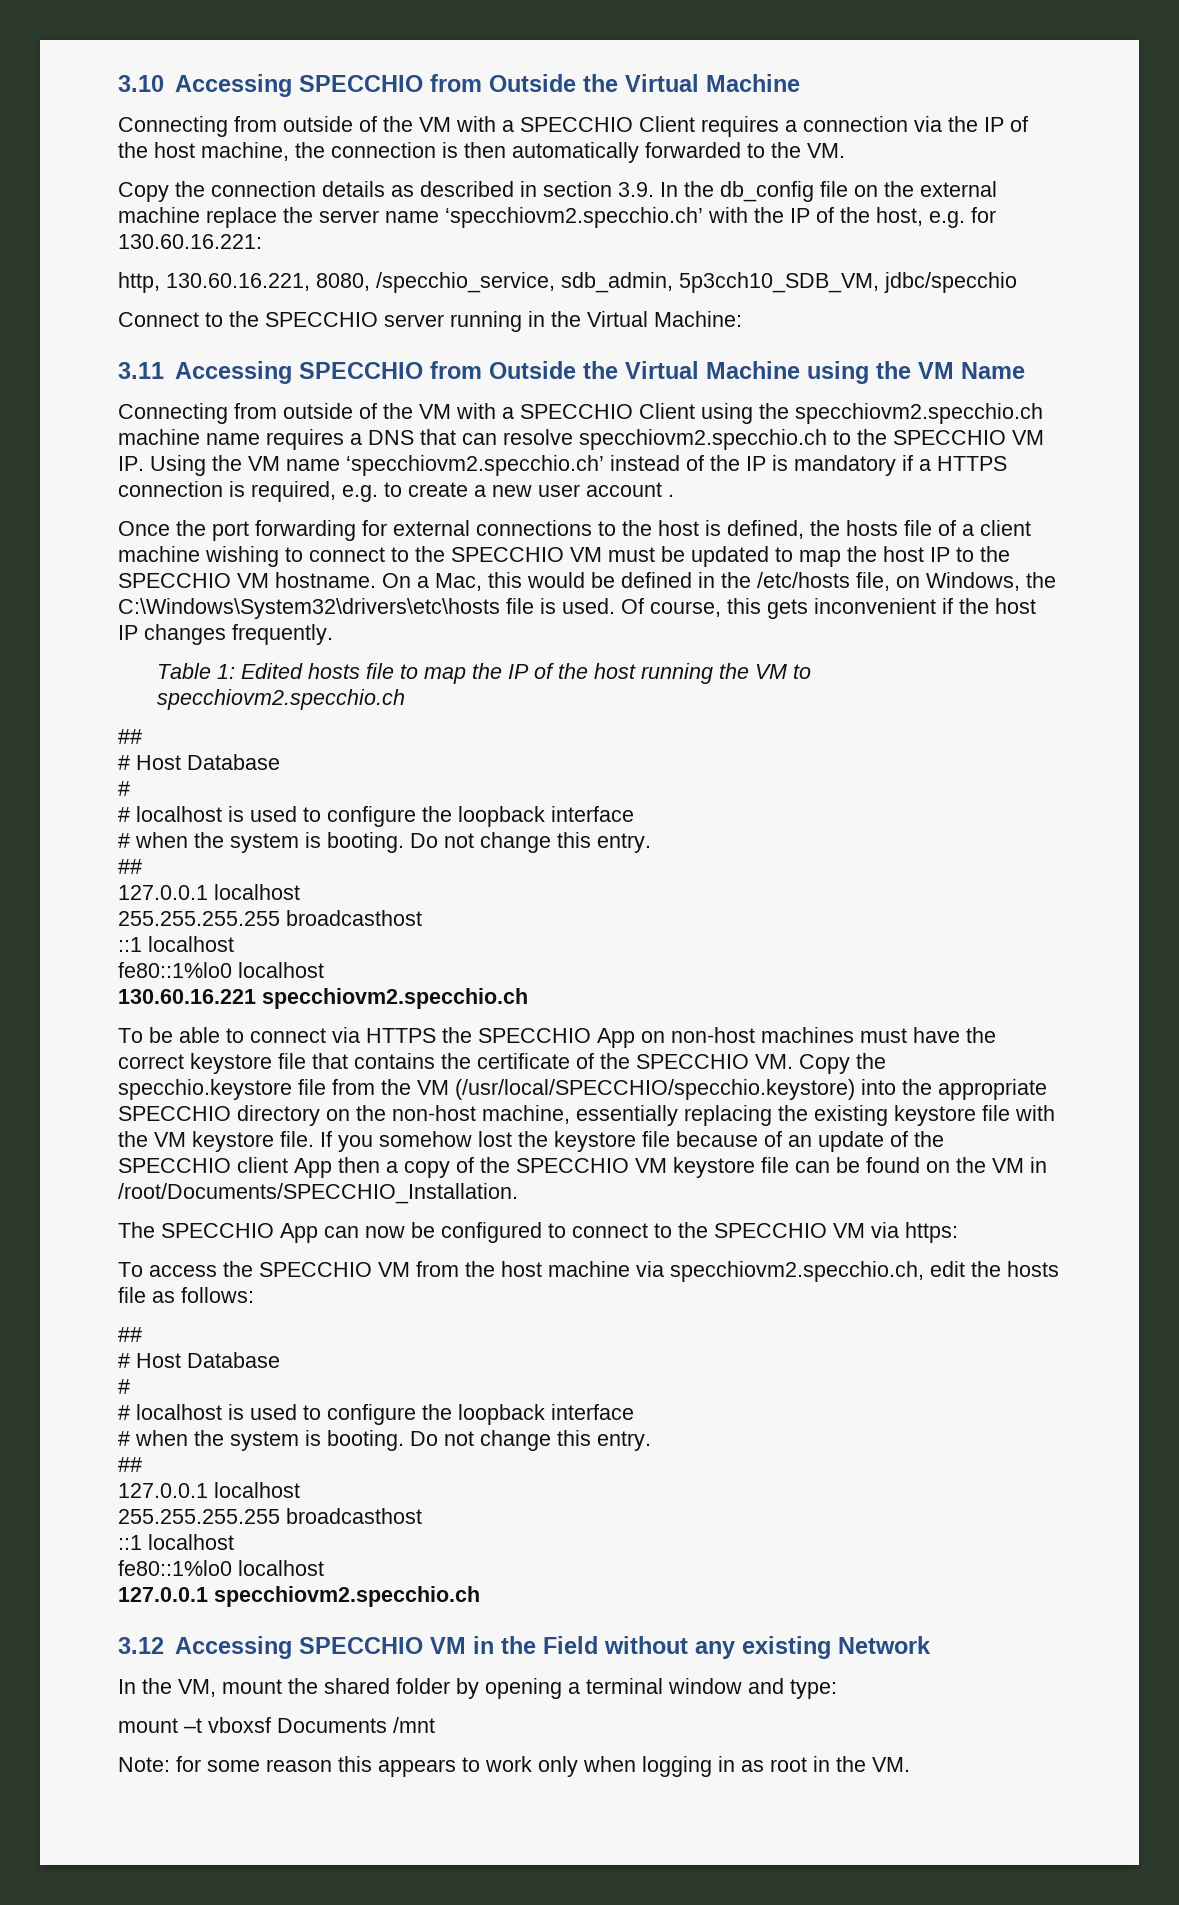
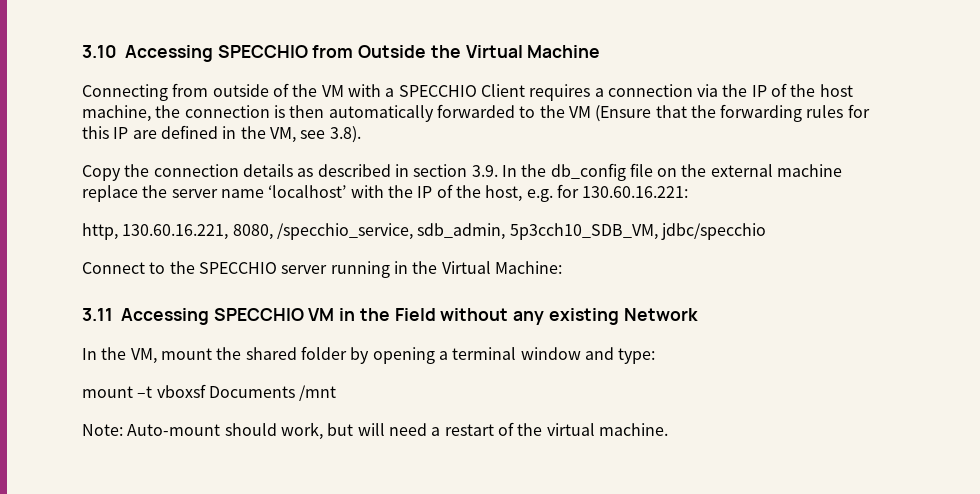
- Connecting from outside of the VM with a SPECCHIO Client requires a connection via the IP of the host machine, the connection is then automatically forwarded to the VM.
+ Connecting from outside of the VM with a SPECCHIO Client requires a connection via the IP of the host machine, the connection is then automatically forwarded to the VM (Ensure that the forwarding rules for this IP are defined in the VM, see 3.8).
- Copy the connection details as described in section 3.9. In the db_config file on the external machine replace the server name ‘specchiovm2.specchio.ch’ with the IP of the host, e.g. for 130.60.16.221:
+ Copy the connection details as described in section 3.9. In the db_config file on the external machine replace the server name ‘localhost’ with the IP of the host, e.g. for 130.60.16.221:
- 3.11 Accessing SPECCHIO from Outside the Virtual Machine using the VM Name
- Connecting from outside of the VM with a SPECCHIO Client using the specchiovm2.specchio.ch machine name requires a DNS that can resolve specchiovm2.specchio.ch to the SPECCHIO VM IP. Using the VM name ‘specchiovm2.specchio.ch’ instead of the IP is mandatory if a HTTPS connection is required, e.g. to create a new user account .
- Once the port forwarding for external connections to the host is defined, the hosts file of a client machine wishing to connect to the SPECCHIO VM must be updated to map the host IP to the SPECCHIO VM hostname. On a Mac, this would be defined in the /etc/hosts file, on Windows, the C:\Windows\System32\drivers\etc\hosts file is used. Of course, this gets inconvenient if the host IP changes frequently.
- Table 1: Edited hosts file to map the IP of the host running the VM to specchiovm2.specchio.ch
- ##
- # Host Database
- #
- # localhost is used to configure the loopback interface
- # when the system is booting. Do not change this entry.
- ##
- 127.0.0.1 localhost
- 255.255.255.255 broadcasthost
- ::1 localhost
- fe80::1%lo0 localhost
- 130.60.16.221 specchiovm2.specchio.ch
- To be able to connect via HTTPS the SPECCHIO App on non-host machines must have the correct keystore file that contains the certificate of the SPECCHIO VM. Copy the specchio.keystore file from the VM (/usr/local/SPECCHIO/specchio.keystore) into the appropriate SPECCHIO directory on the non-host machine, essentially replacing the existing keystore file with the VM keystore file. If you somehow lost the keystore file because of an update of the SPECCHIO client App then a copy of the SPECCHIO VM keystore file can be found on the VM in /root/Documents/SPECCHIO_Installation.
- The SPECCHIO App can now be configured to connect to the SPECCHIO VM via https:
- To access the SPECCHIO VM from the host machine via specchiovm2.specchio.ch, edit the hosts file as follows:
- ##
- # Host Database
- #
- # localhost is used to configure the loopback interface
- # when the system is booting. Do not change this entry.
- ##
- 127.0.0.1 localhost
- 255.255.255.255 broadcasthost
- ::1 localhost
- fe80::1%lo0 localhost
- 127.0.0.1 specchiovm2.specchio.ch
- 3.12 Accessing SPECCHIO VM in the Field without any existing Network
+ 3.11 Accessing SPECCHIO VM in the Field without any existing Network
- Note: for some reason this appears to work only when logging in as root in the VM.
+ Note: Auto-mount should work, but will need a restart of the virtual machine.

